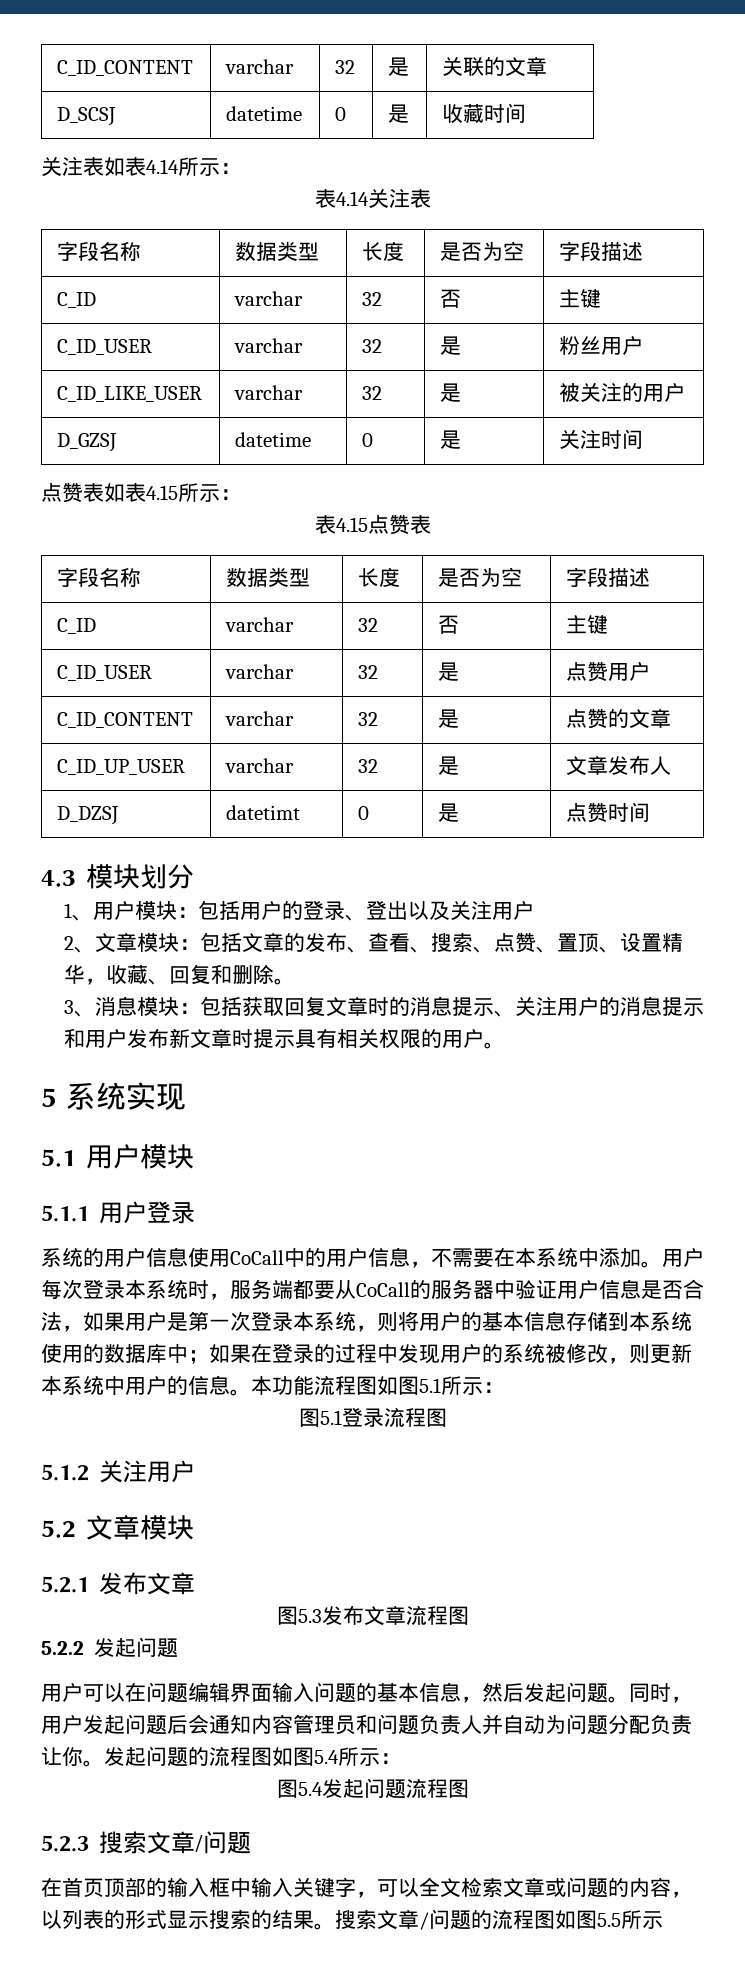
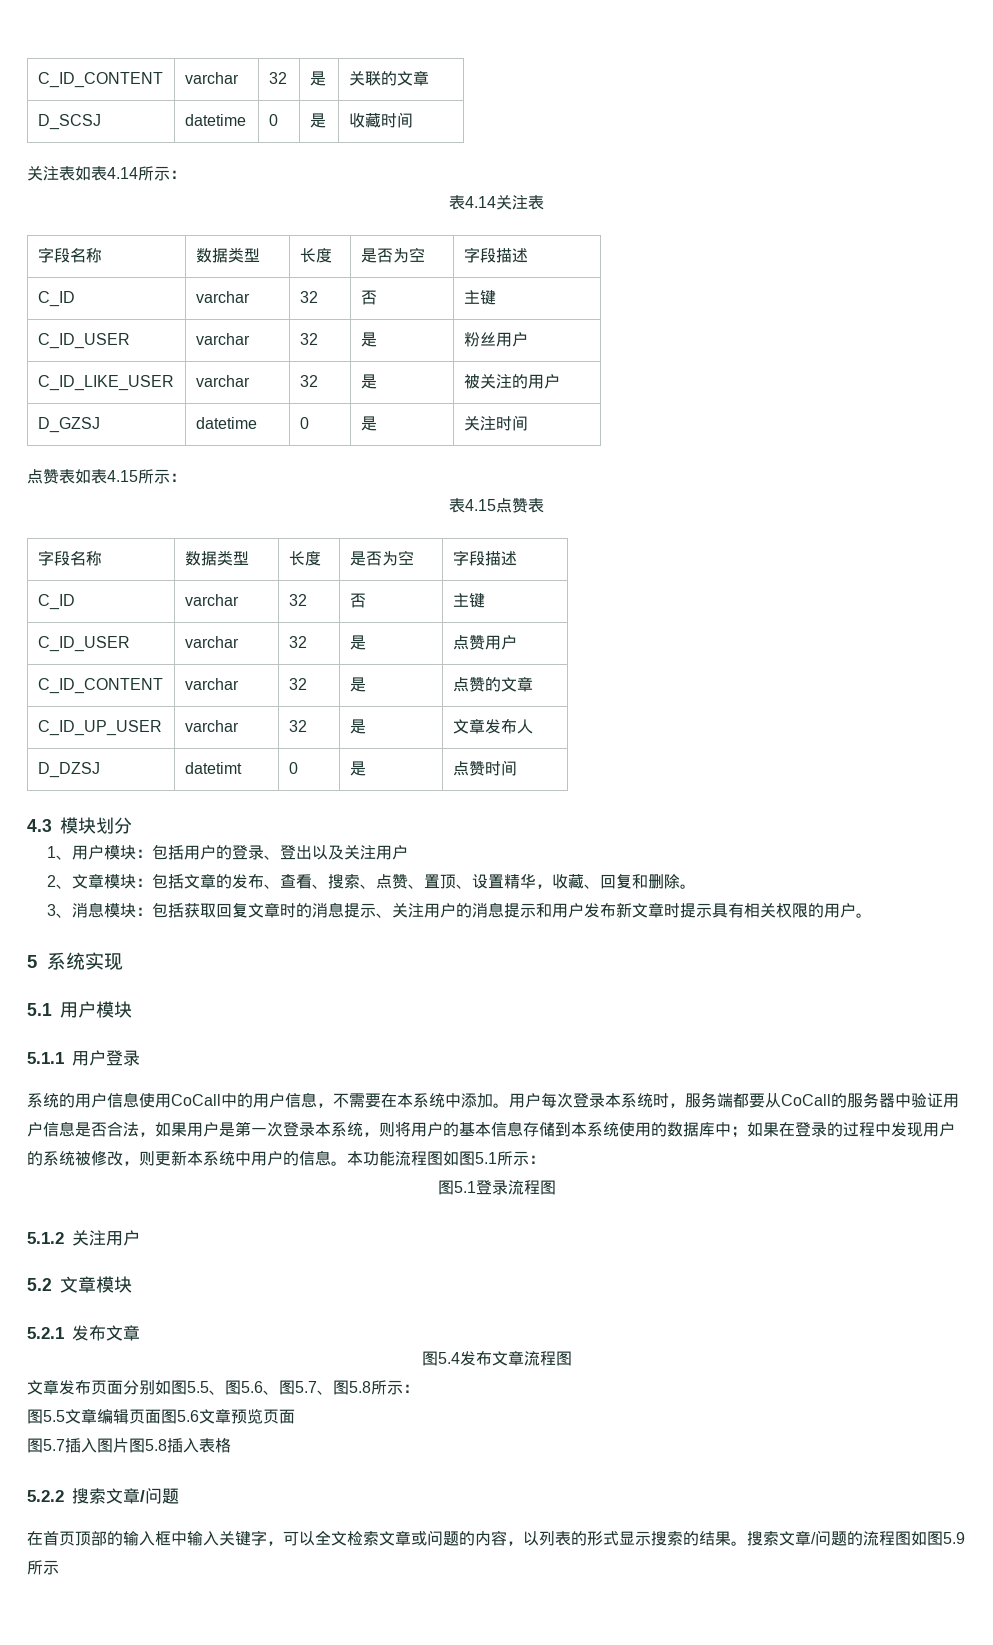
- 图5.3发布文章流程图
+ 图5.4发布文章流程图
- 5.2.2发起问题
- 用户可以在问题编辑界面输入问题的基本信息，然后发起问题。同时，用户发起问题后会通知内容管理员和问题负责人并自动为问题分配负责让你。发起问题的流程图如图5.4所示：
- 图5.4发起问题流程图
- 5.2.3搜索文章/问题
+ 文章发布页面分别如图5.5、图5.6、图5.7、图5.8所示：
+ 图5.5文章编辑页面图5.6文章预览页面
+ 图5.7插入图片图5.8插入表格
+ 5.2.2搜索文章/问题
- 搜索文章/问题的流程图如图5.5所示
+ 搜索文章/问题的流程图如图5.9所示

